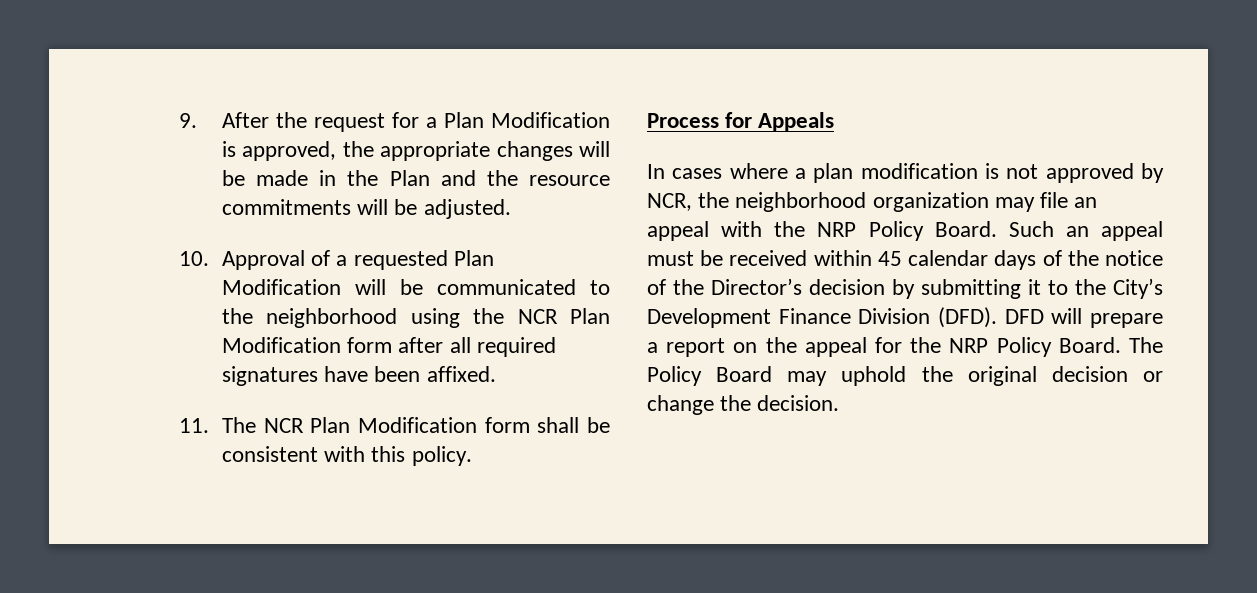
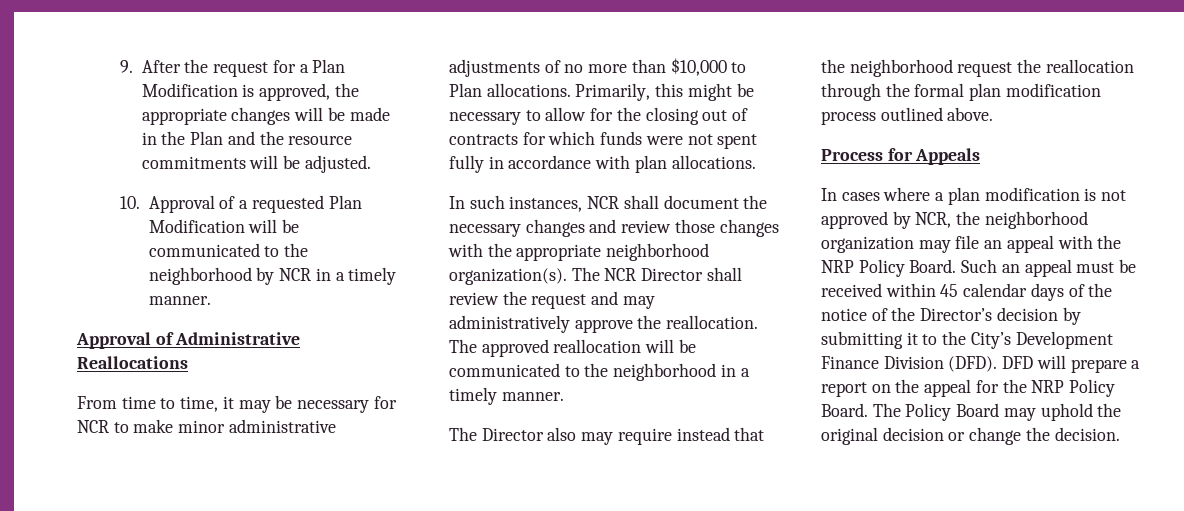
- 10. Approval of a requested Plan Modification will be communicated to the neighborhood using the NCR Plan Modification form after all required signatures have been affixed.
- 11. The NCR Plan Modification form shall be consistent with this policy.
+ 10. Approval of a requested Plan Modification will be communicated to the neighborhood by NCR in a timely manner.
+ Approval of Administrative Reallocations
+ From time to time, it may be necessary for NCR to make minor administrative adjustments of no more than $10,000 to Plan allocations. Primarily, this might be necessary to allow for the closing out of contracts for which funds were not spent fully in accordance with plan allocations.
+ In such instances, NCR shall document the necessary changes and review those changes with the appropriate neighborhood organization(s). The NCR Director shall review the request and may administratively approve the reallocation. The approved reallocation will be communicated to the neighborhood in a timely manner.
+ The Director also may require instead that the neighborhood request the reallocation through the formal plan modification process outlined above.

